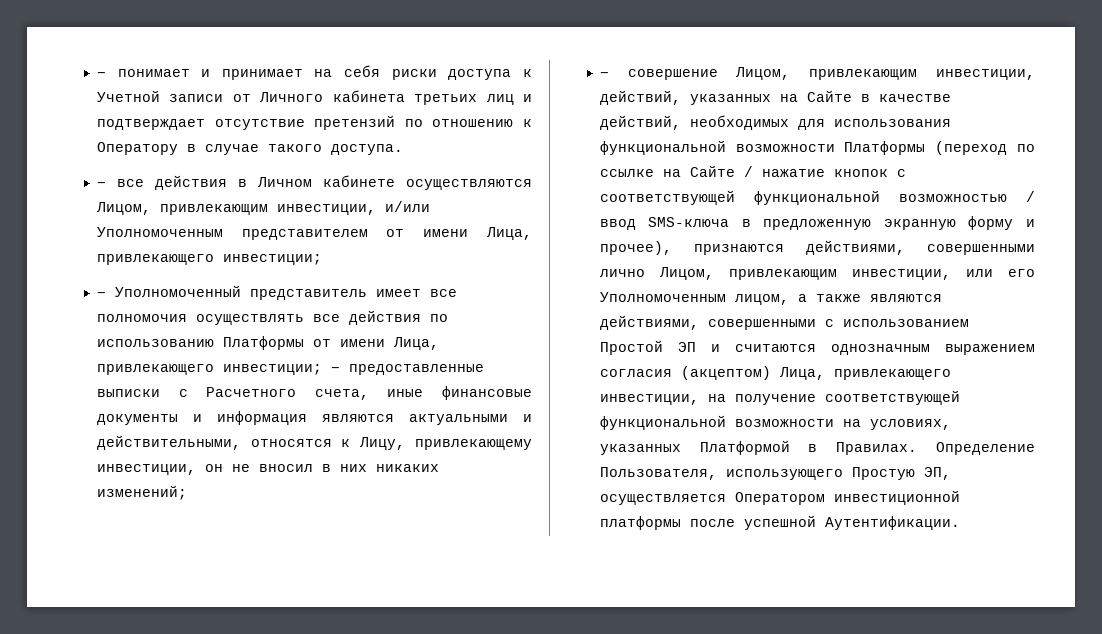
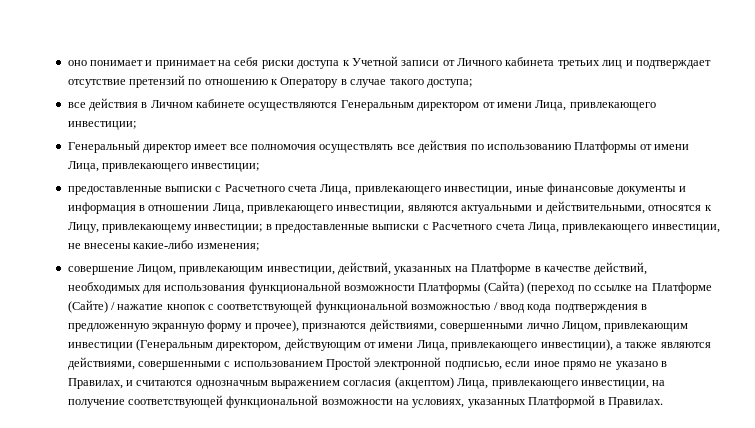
- − понимает и принимает на себя риски доступа к Учетной записи от Личного кабинета третьих лиц и подтверждает отсутствие претензий по отношению к Оператору в случае такого доступа.
- − все действия в Личном кабинете осуществляются Лицом, привлекающим инвестиции, и/или Уполномоченным представителем от имени Лица, привлекающего инвестиции;
- − Уполномоченный представитель имеет все полномочия осуществлять все действия по использованию Платформы от имени Лица, привлекающего инвестиции; − предоставленные выписки с Расчетного счета, иные финансовые документы и информация являются актуальными и действительными, относятся к Лицу, привлекающему инвестиции, он не вносил в них никаких изменений;
- − совершение Лицом, привлекающим инвестиции, действий, указанных на Сайте в качестве действий, необходимых для использования функциональной возможности Платформы (переход по ссылке на Сайте / нажатие кнопок с соответствующей функциональной возможностью / ввод SMS-ключа в предложенную экранную форму и прочее), признаются действиями, совершенными лично Лицом, привлекающим инвестиции, или его Уполномоченным лицом, а также являются действиями, совершенными с использованием Простой ЭП и считаются однозначным выражением согласия (акцептом) Лица, привлекающего инвестиции, на получение соответствующей функциональной возможности на условиях, указанных Платформой в Правилах. Определение Пользователя, использующего Простую ЭП, осуществляется Оператором инвестиционной платформы после успешной Аутентификации.
+ оно понимает и принимает на себя риски доступа к Учетной записи от Личного кабинета третьих лиц и подтверждает отсутствие претензий по отношению к Оператору в случае такого доступа;
+ все действия в Личном кабинете осуществляются Генеральным директором от имени Лица, привлекающего инвестиции;
+ Генеральный директор имеет все полномочия осуществлять все действия по использованию Платформы от имени Лица, привлекающего инвестиции;
+ предоставленные выписки с Расчетного счета Лица, привлекающего инвестиции, иные финансовые документы и информация в отношении Лица, привлекающего инвестиции, являются актуальными и действительными, относятся к Лицу, привлекающему инвестиции; в предоставленные выписки с Расчетного счета Лица, привлекающего инвестиции, не внесены какие-либо изменения;
+ совершение Лицом, привлекающим инвестиции, действий, указанных на Платформе в качестве действий, необходимых для использования функциональной возможности Платформы (Сайта) (переход по ссылке на Платформе (Сайте) / нажатие кнопок с соответствующей функциональной возможностью / ввод кода подтверждения в предложенную экранную форму и прочее), признаются действиями, совершенными лично Лицом, привлекающим инвестиции (Генеральным директором, действующим от имени Лица, привлекающего инвестиции), а также являются действиями, совершенными с использованием Простой электронной подписью, если иное прямо не указано в Правилах, и считаются однозначным выражением согласия (акцептом) Лица, привлекающего инвестиции, на получение соответствующей функциональной возможности на условиях, указанных Платформой в Правилах.

